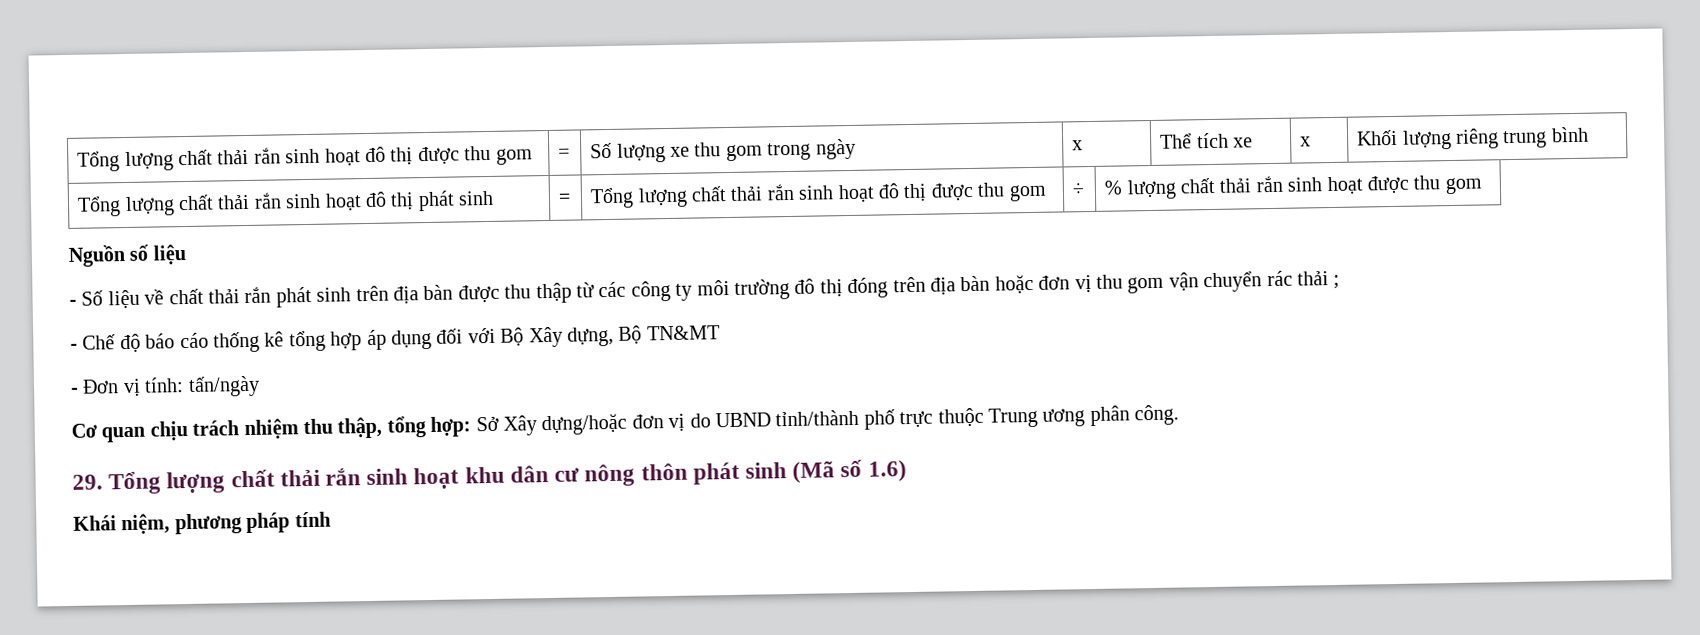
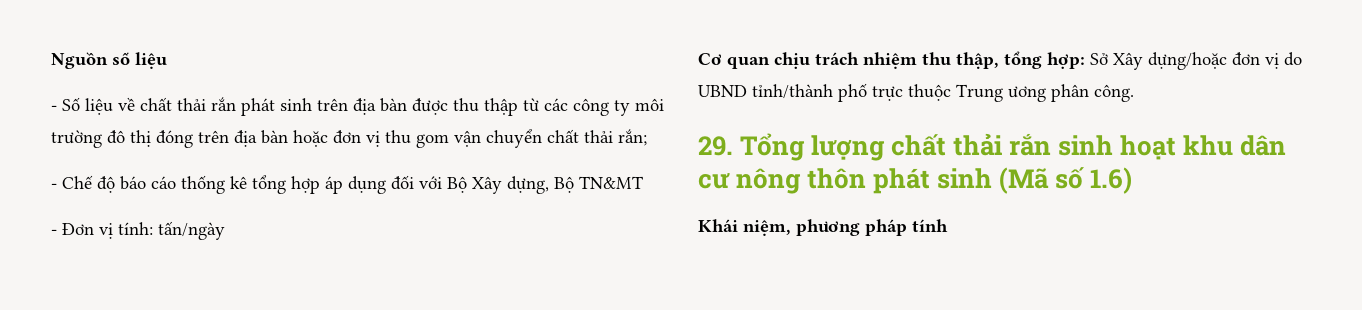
- Tổng lượng chất thải rắn sinh hoạt đô thị được thu gom | = | Số lượng xe thu gom trong ngày | x | Thể tích xe | x | Khối lượng riêng trung bình
- Tổng lượng chất thải rắn sinh hoạt đô thị phát sinh | = | Tổng lượng chất thải rắn sinh hoạt đô thị được thu gom | ÷ | % lượng chất thải rắn sinh hoạt được thu gom
- - Số liệu về chất thải rắn phát sinh trên địa bàn được thu thập từ các công ty môi trường đô thị đóng trên địa bàn hoặc đơn vị thu gom vận chuyển rác thải ;
+ - Số liệu về chất thải rắn phát sinh trên địa bàn được thu thập từ các công ty môi trường đô thị đóng trên địa bàn hoặc đơn vị thu gom vận chuyển chất thải rắn;

